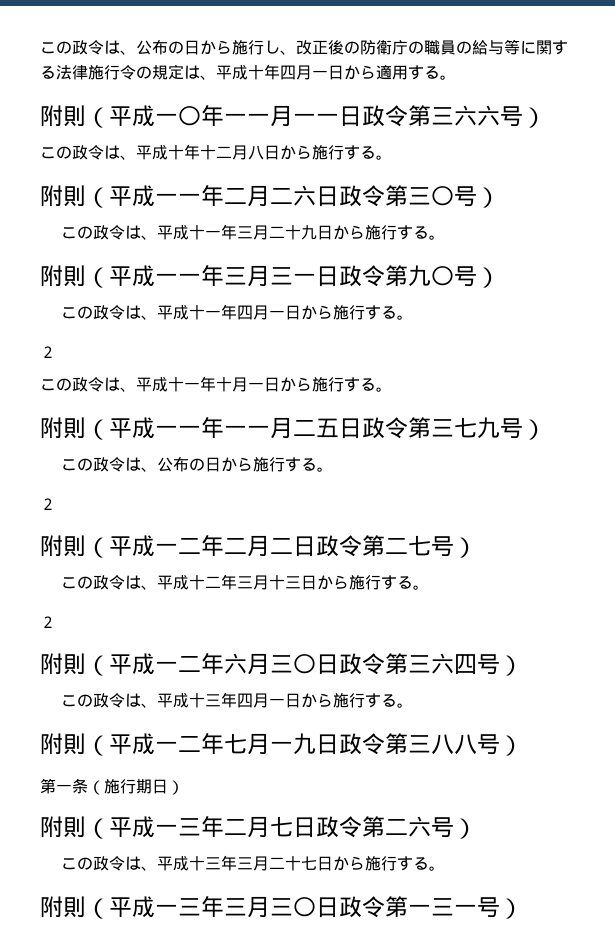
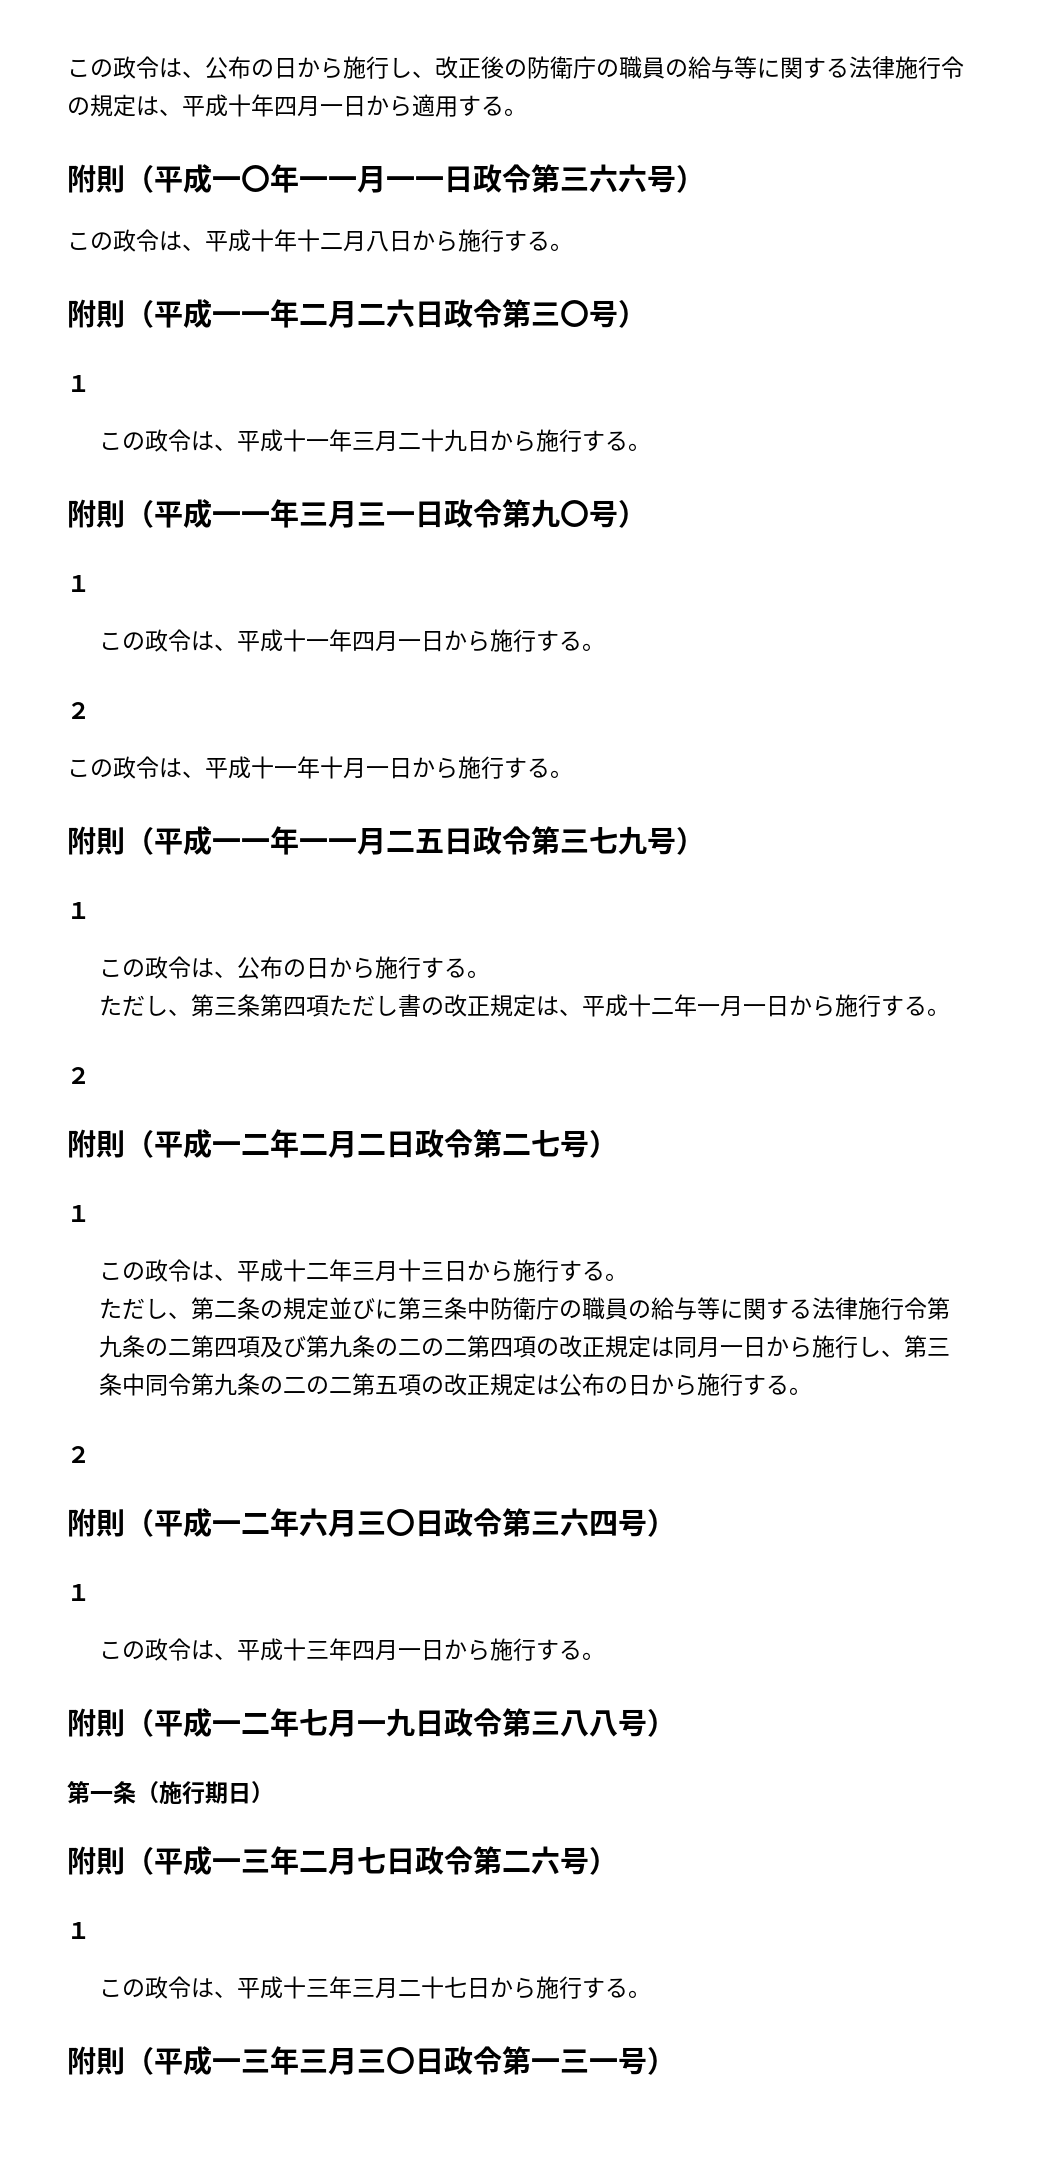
  附則（平成一一年二月二六日政令第三〇号）
+ １
  附則（平成一一年三月三一日政令第九〇号）
+ １
  附則（平成一一年一一月二五日政令第三七九号）
+ １
+ ただし、第三条第四項ただし書の改正規定は、平成十二年一月一日から施行する。
  附則（平成一二年二月二日政令第二七号）
+ １
+ ただし、第二条の規定並びに第三条中防衛庁の職員の給与等に関する法律施行令第九条の二第四項及び第九条の二の二第四項の改正規定は同月一日から施行し、第三条中同令第九条の二の二第五項の改正規定は公布の日から施行する。
  附則（平成一二年六月三〇日政令第三六四号）
+ １
  附則（平成一三年二月七日政令第二六号）
+ １

